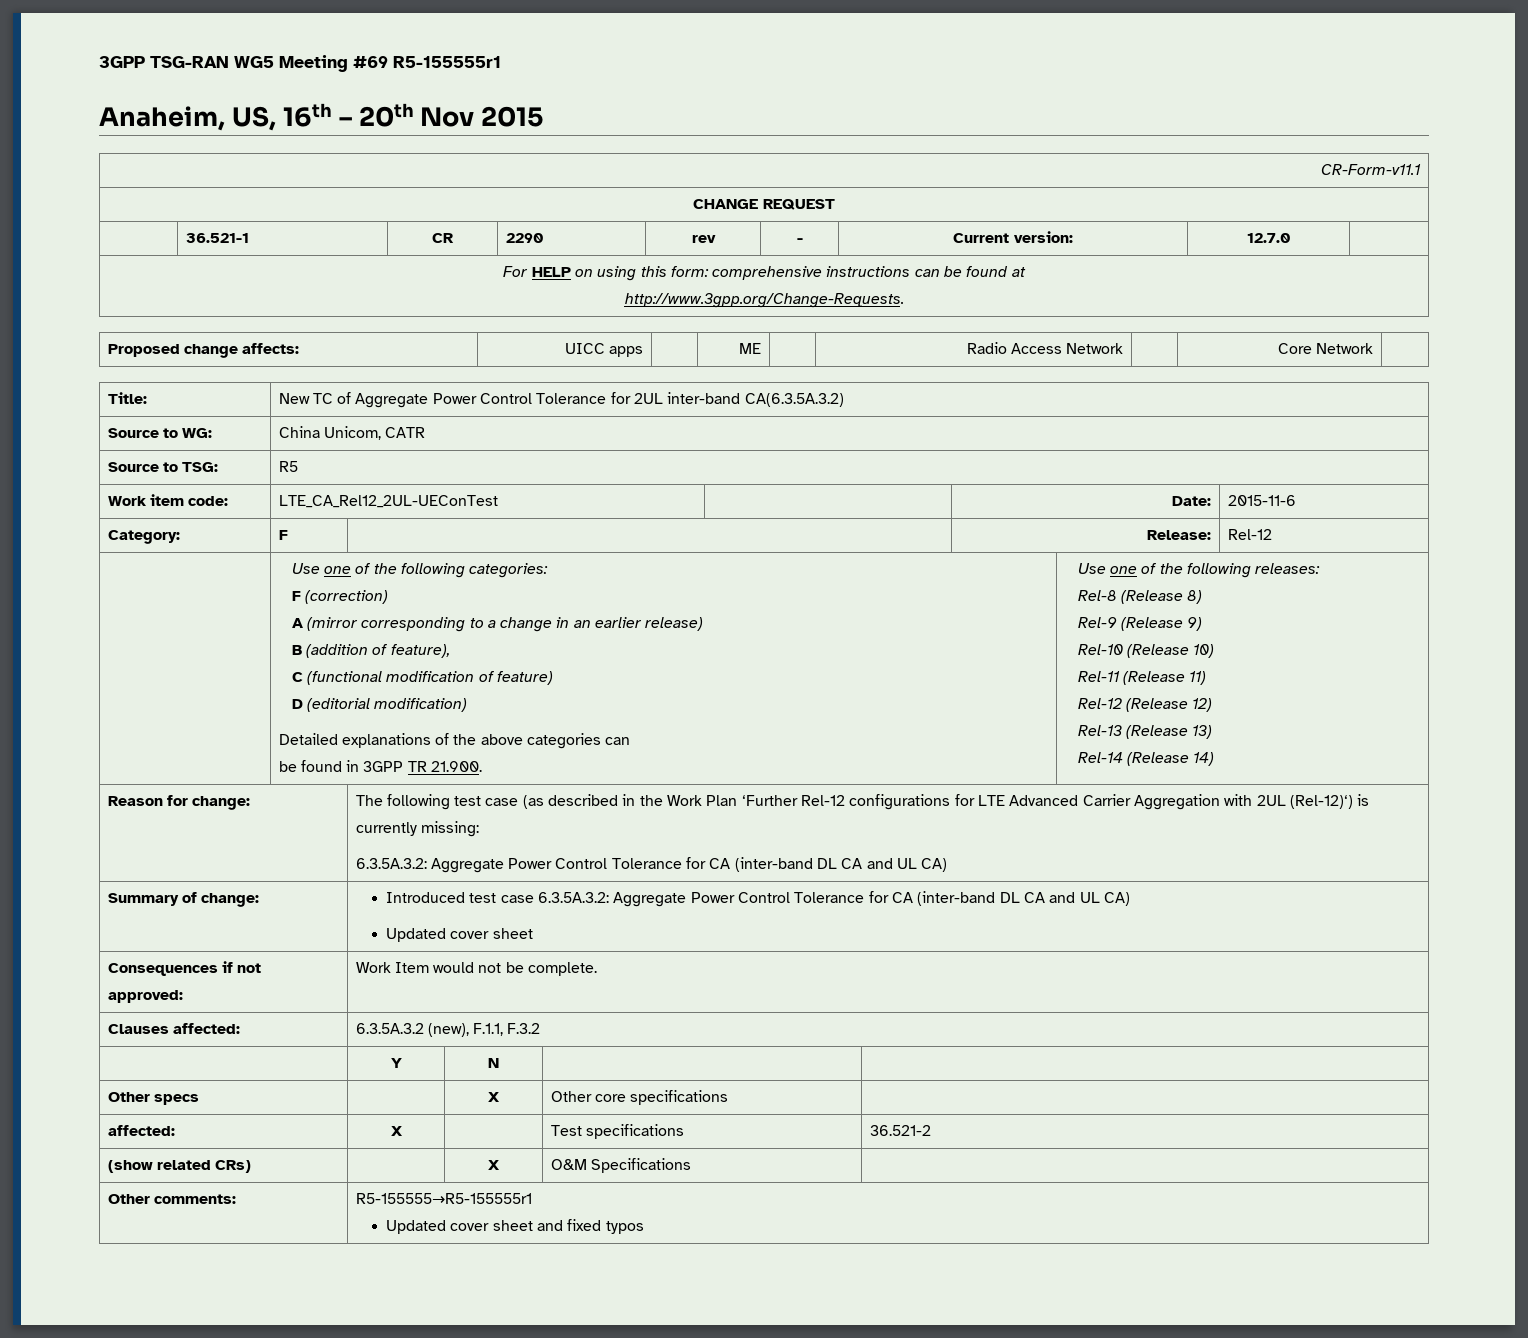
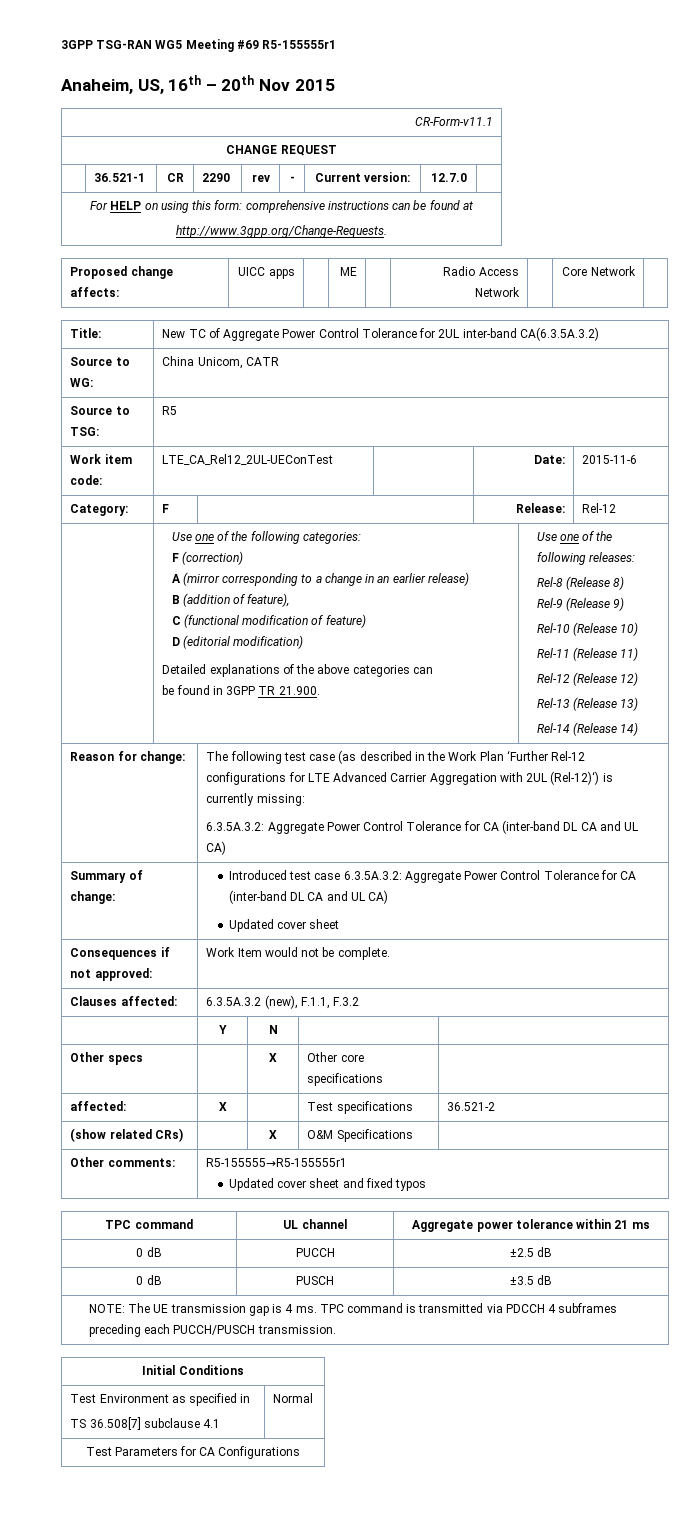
+ TPC command | UL channel | Aggregate power tolerance within 21 ms
+ 0 dB | PUCCH | ±2.5 dB
+ 0 dB | PUSCH | ±3.5 dB
+ NOTE: The UE transmission gap is 4 ms. TPC command is transmitted via PDCCH 4 subframes preceding each PUCCH/PUSCH transmission.
+ Initial Conditions
+ Test Environment as specified in
+ TS 36.508[7] subclause 4.1 | Normal
+ Test Parameters for CA Configurations

